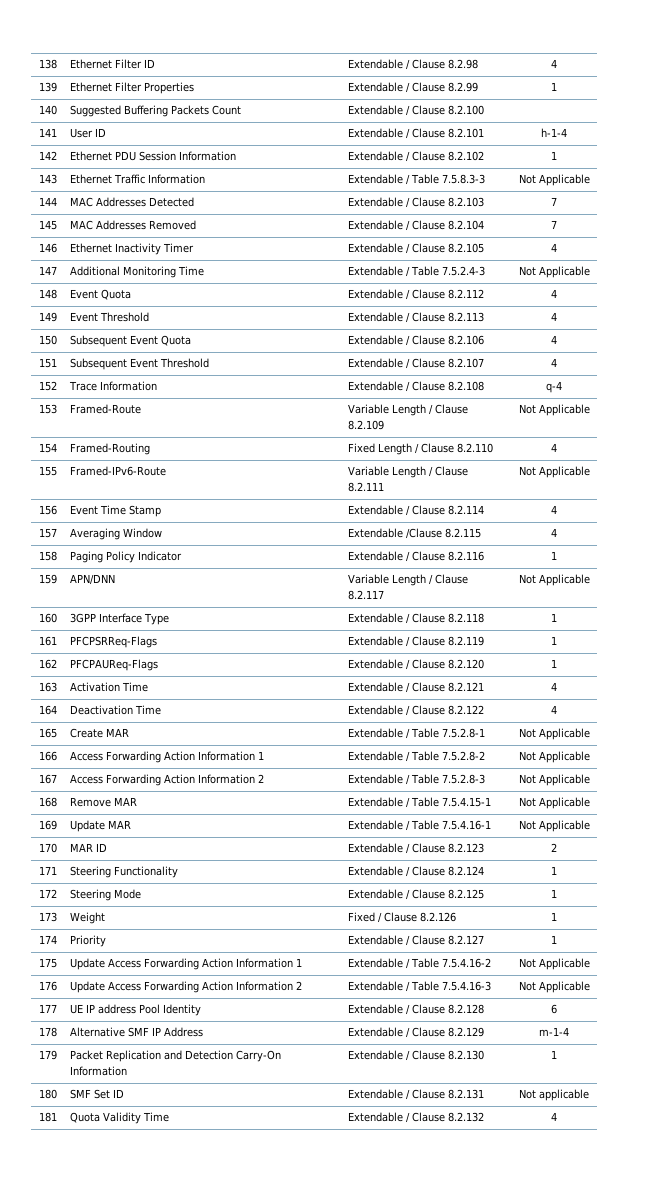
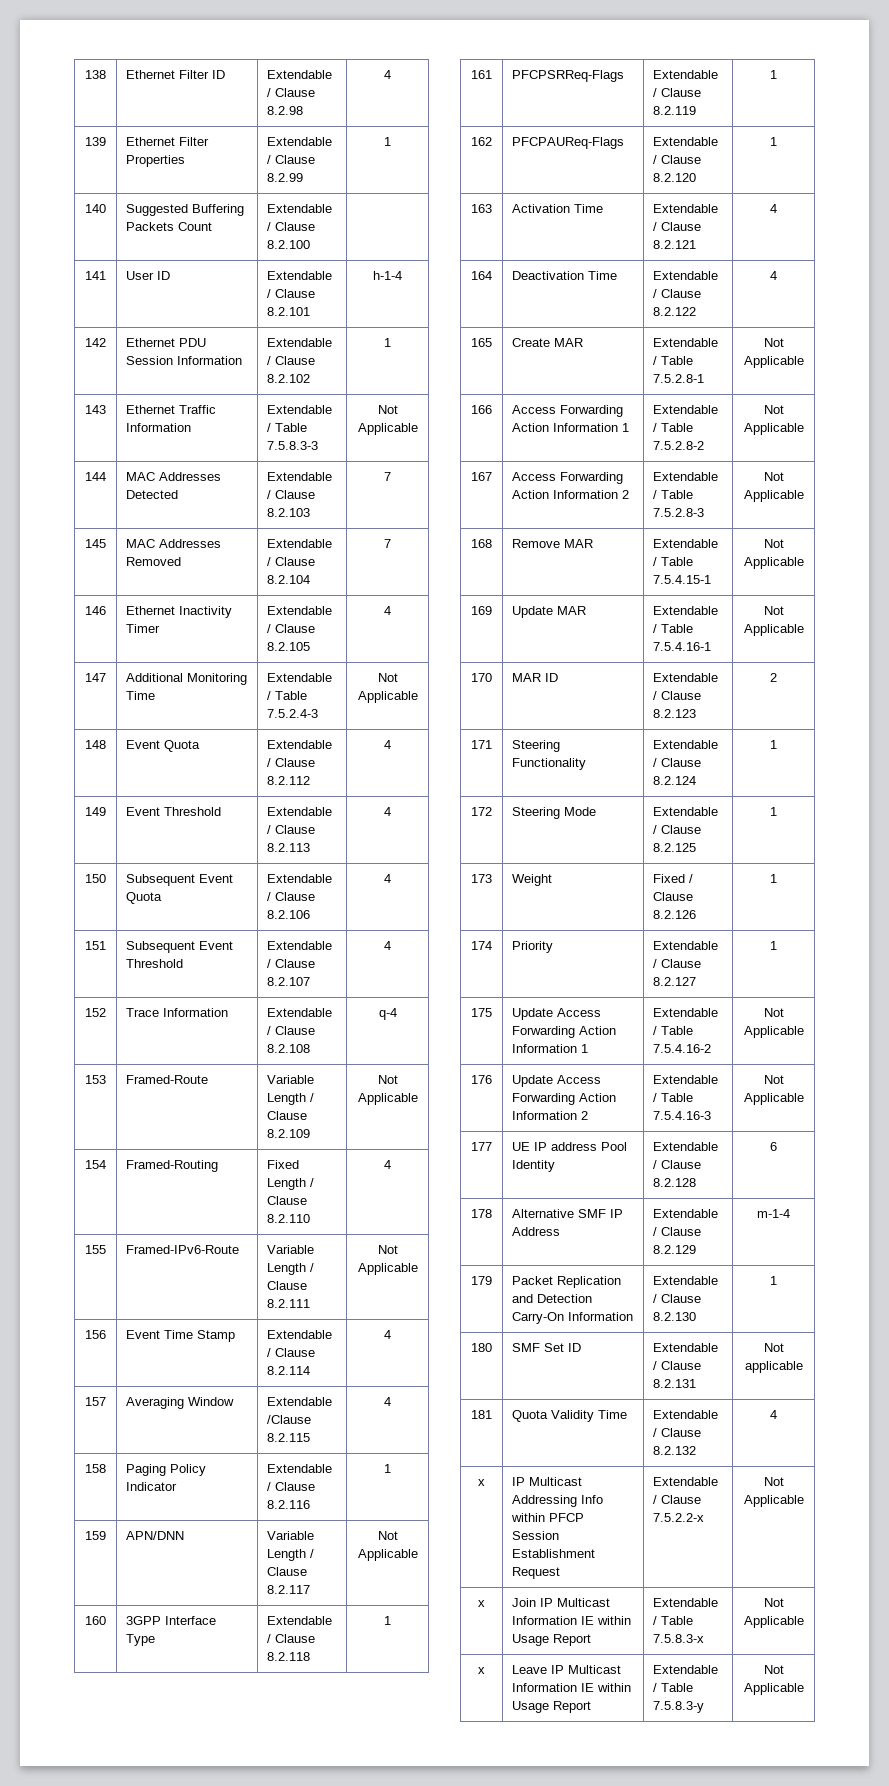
+ x | IP Multicast Addressing Info within PFCP Session Establishment Request | Extendable / Clause 7.5.2.2-x | Not Applicable
+ x | Join IP Multicast Information IE within Usage Report | Extendable / Table 7.5.8.3-x | Not Applicable
+ x | Leave IP Multicast Information IE within Usage Report | Extendable / Table 7.5.8.3-y | Not Applicable

